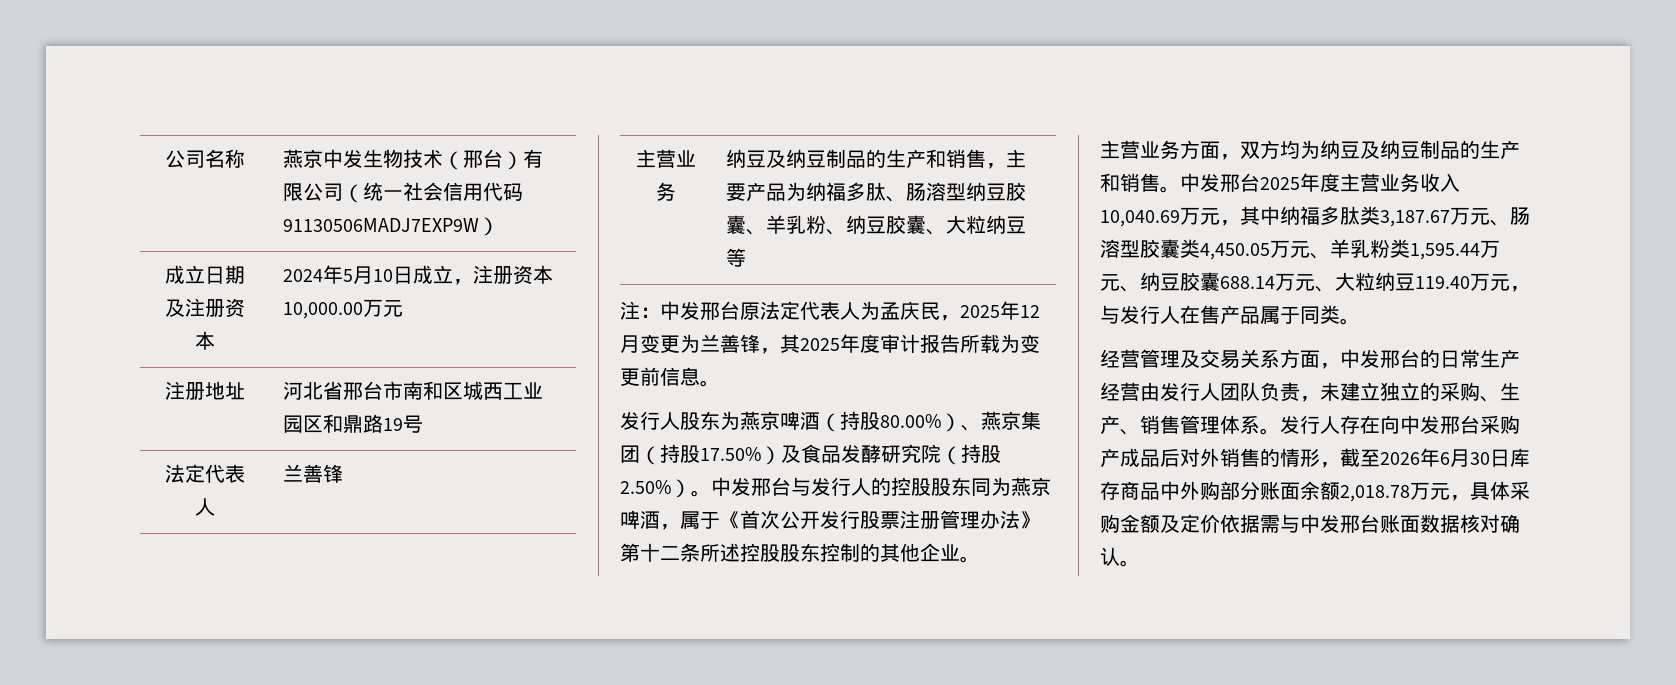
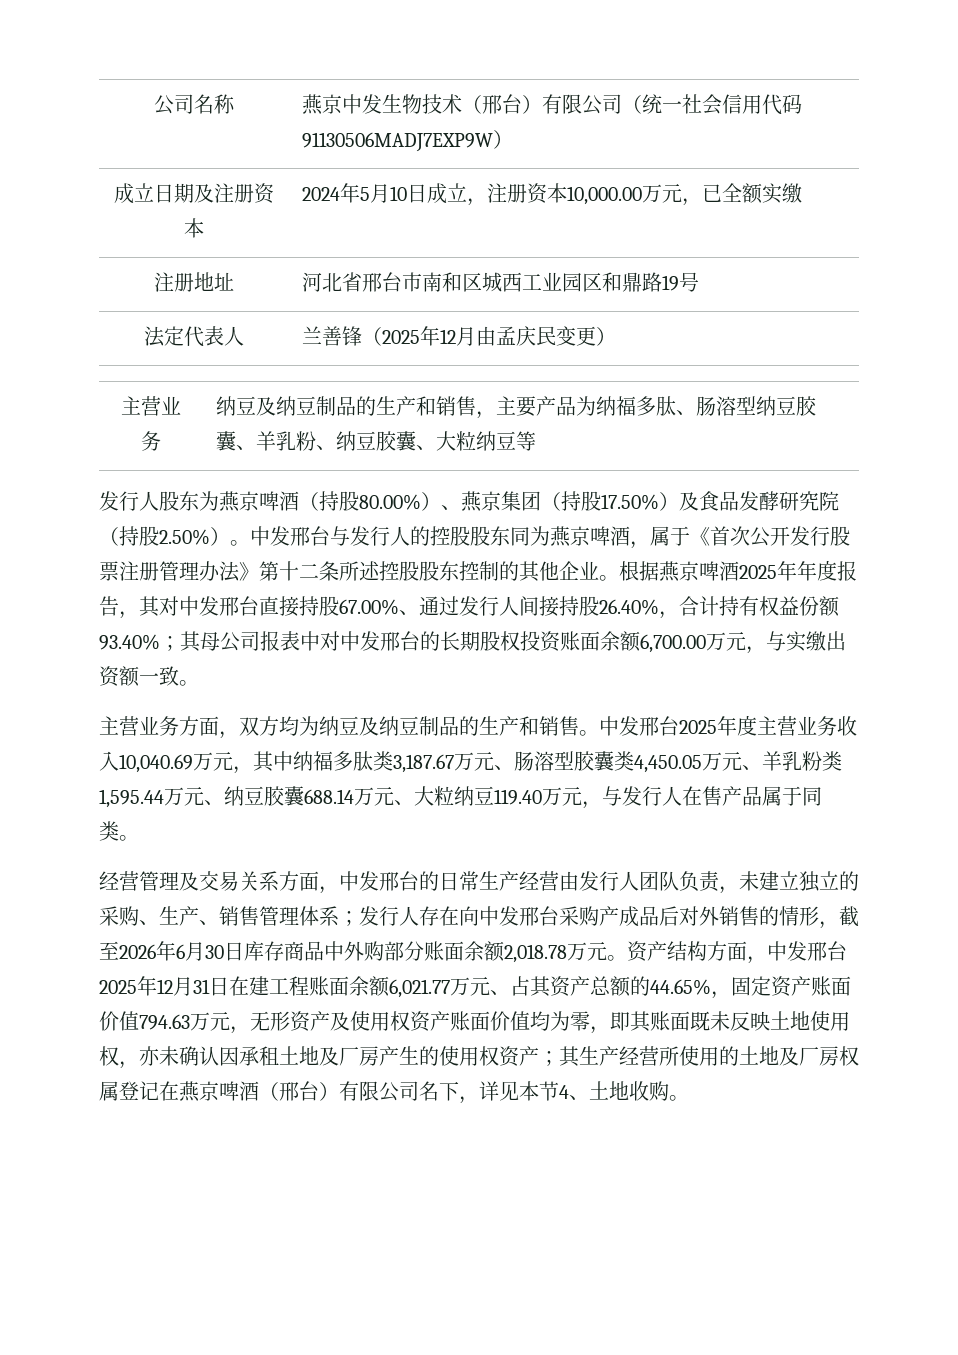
- 成立日期及注册资本 | 2024年5月10日成立，注册资本10,000.00万元
+ 成立日期及注册资本 | 2024年5月10日成立，注册资本10,000.00万元，已全额实缴
- 法定代表人 | 兰善锋
+ 法定代表人 | 兰善锋（2025年12月由孟庆民变更）
- 注：中发邢台原法定代表人为孟庆民，2025年12月变更为兰善锋，其2025年度审计报告所载为变更前信息。
+ 根据燕京啤酒2025年年度报告，其对中发邢台直接持股67.00%、通过发行人间接持股26.40%，合计持有权益份额93.40%；其母公司报表中对中发邢台的长期股权投资账面余额6,700.00万元，与实缴出资额一致。
- 经营管理及交易关系方面，中发邢台的日常生产经营由发行人团队负责，未建立独立的采购、生产、销售管理体系。发行人存在向中发邢台采购产成品后对外销售的情形，截至2026年6月30日库存商品中外购部分账面余额2,018.78万元，具体采购金额及定价依据需与中发邢台账面数据核对确认。
+ 经营管理及交易关系方面，中发邢台的日常生产经营由发行人团队负责，未建立独立的采购、生产、销售管理体系；发行人存在向中发邢台采购产成品后对外销售的情形，截至2026年6月30日库存商品中外购部分账面余额2,018.78万元。资产结构方面，中发邢台2025年12月31日在建工程账面余额6,021.77万元、占其资产总额的44.65%，固定资产账面价值794.63万元，无形资产及使用权资产账面价值均为零，即其账面既未反映土地使用权，亦未确认因承租土地及厂房产生的使用权资产；其生产经营所使用的土地及厂房权属登记在燕京啤酒（邢台）有限公司名下，详见本节4、土地收购。

